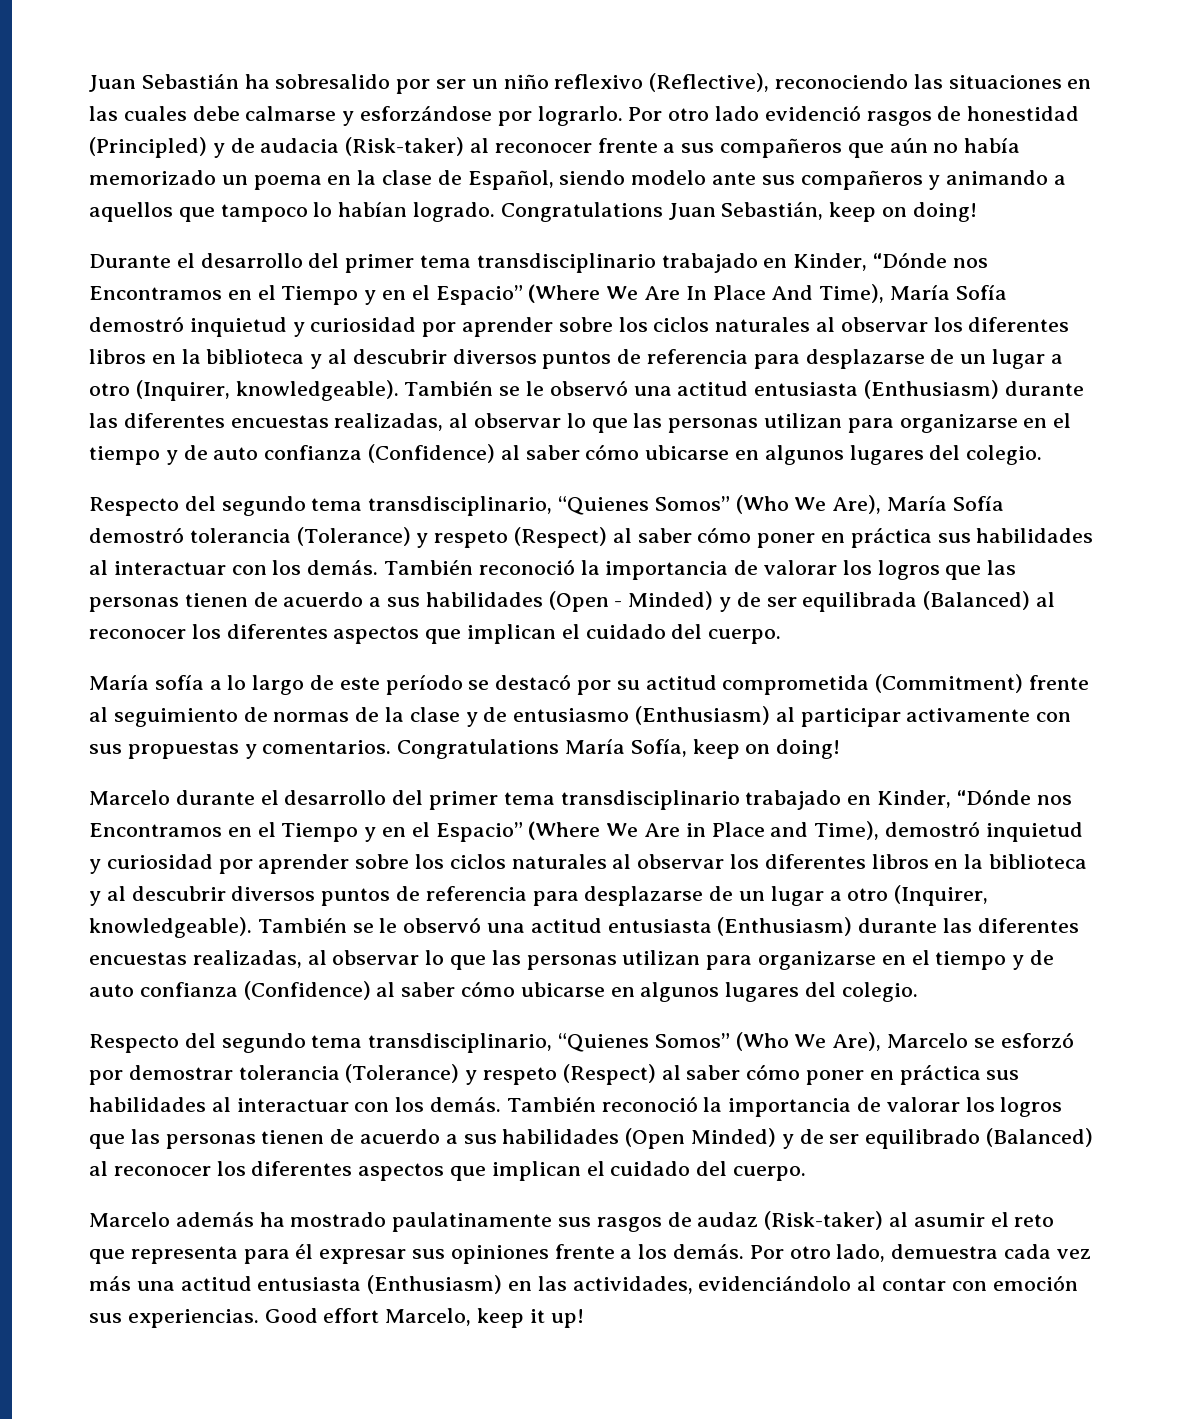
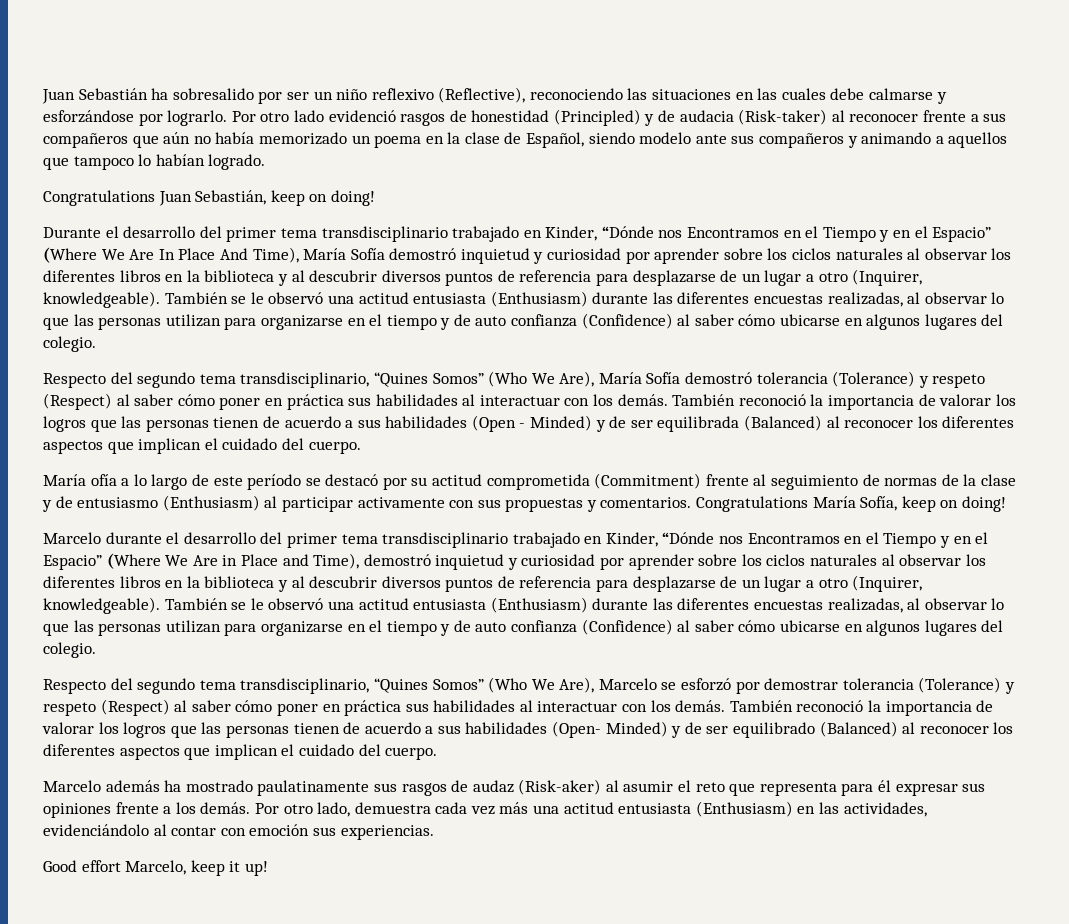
- Por otro lado evidenció rasgos de honestidad (Principled) y de audacia (Risk-taker) al reconocer frente a sus compañeros que aún no había memorizado un poema en la clase de Español, siendo modelo ante sus compañeros y animando a aquellos que tampoco lo habían logrado. Congratulations Juan Sebastián, keep on doing!
+ Por otro lado evidenció rasgos de honestidad (Principled) y de audacia (Risk-taker) al reconocer frente a sus compañeros que aún no había memorizado un poema en la clase de Español, siendo modelo ante sus compañeros y animando a aquellos que tampoco lo habían logrado.
+ Congratulations Juan Sebastián, keep on doing!
- Respecto del segundo tema transdisciplinario, “Quienes Somos” (Who We Are), María Sofía demostró tolerancia (Tolerance) y respeto (Respect) al saber cómo poner en práctica sus habilidades al interactuar con los demás.
+ Respecto del segundo tema transdisciplinario, “Quines Somos” (Who We Are), María Sofía demostró tolerancia (Tolerance) y respeto (Respect) al saber cómo poner en práctica sus habilidades al interactuar con los demás.
- María sofía a lo largo de este período se destacó por su actitud comprometida (Commitment) frente al seguimiento de normas de la clase y de entusiasmo (Enthusiasm) al participar activamente con sus propuestas y comentarios.
+ María ofía a lo largo de este período se destacó por su actitud comprometida (Commitment) frente al seguimiento de normas de la clase y de entusiasmo (Enthusiasm) al participar activamente con sus propuestas y comentarios.
- Respecto del segundo tema transdisciplinario, “Quienes Somos” (Who We Are), Marcelo se esforzó por demostrar tolerancia (Tolerance) y respeto (Respect) al saber cómo poner en práctica sus habilidades al interactuar con los demás.
+ Respecto del segundo tema transdisciplinario, “Quines Somos” (Who We Are), Marcelo se esforzó por demostrar tolerancia (Tolerance) y respeto (Respect) al saber cómo poner en práctica sus habilidades al interactuar con los demás.
- También reconoció la importancia de valorar los logros que las personas tienen de acuerdo a sus habilidades (Open Minded) y de ser equilibrado (Balanced) al reconocer los diferentes aspectos que implican el cuidado del cuerpo.
+ También reconoció la importancia de valorar los logros que las personas tienen de acuerdo a sus habilidades (Open- Minded) y de ser equilibrado (Balanced) al reconocer los diferentes aspectos que implican el cuidado del cuerpo.
- Marcelo además ha mostrado paulatinamente sus rasgos de audaz (Risk-taker) al asumir el reto que representa para él expresar sus opiniones frente a los demás.
+ Marcelo además ha mostrado paulatinamente sus rasgos de audaz (Risk-aker) al asumir el reto que representa para él expresar sus opiniones frente a los demás.
- Por otro lado, demuestra cada vez más una actitud entusiasta (Enthusiasm) en las actividades, evidenciándolo al contar con emoción sus experiencias. Good effort Marcelo, keep it up!
+ Por otro lado, demuestra cada vez más una actitud entusiasta (Enthusiasm) en las actividades, evidenciándolo al contar con emoción sus experiencias.
+ Good effort Marcelo, keep it up!

